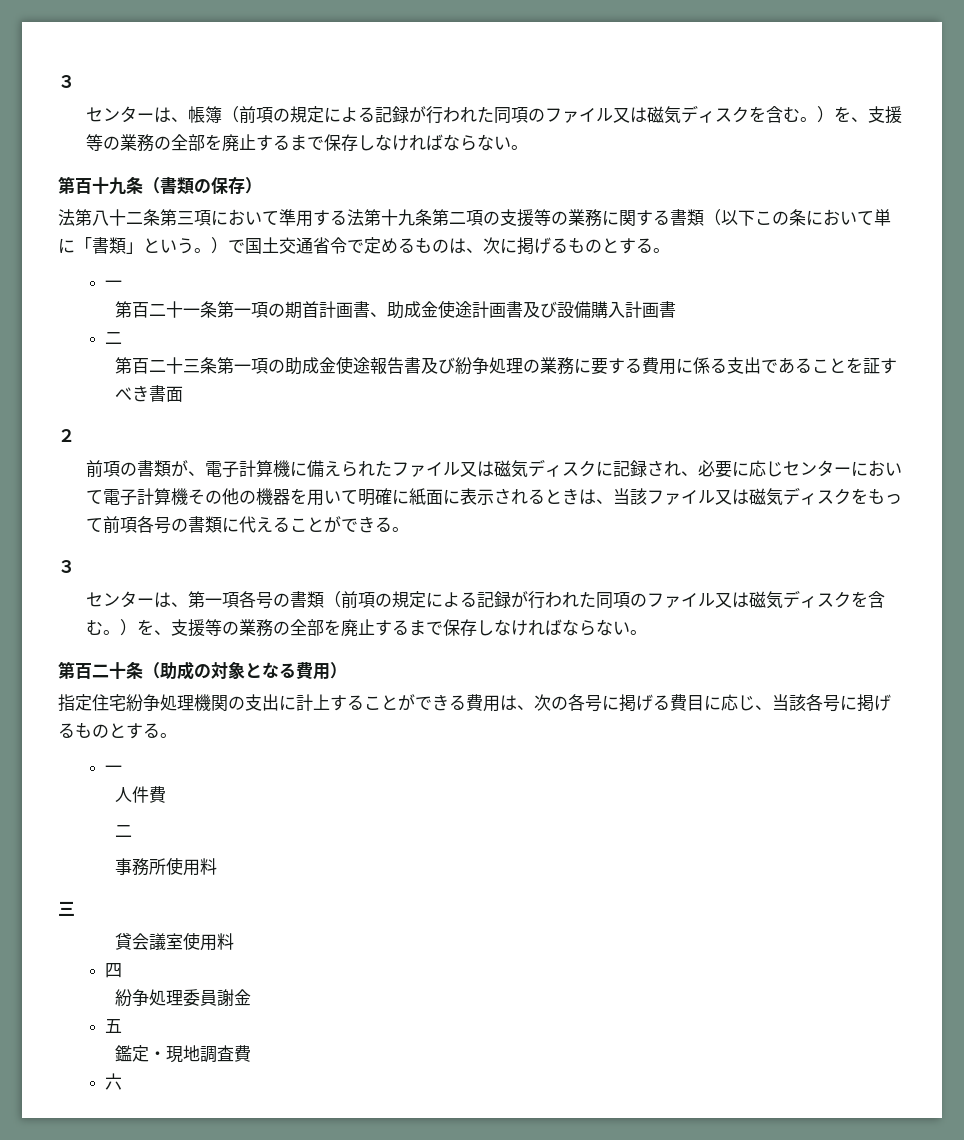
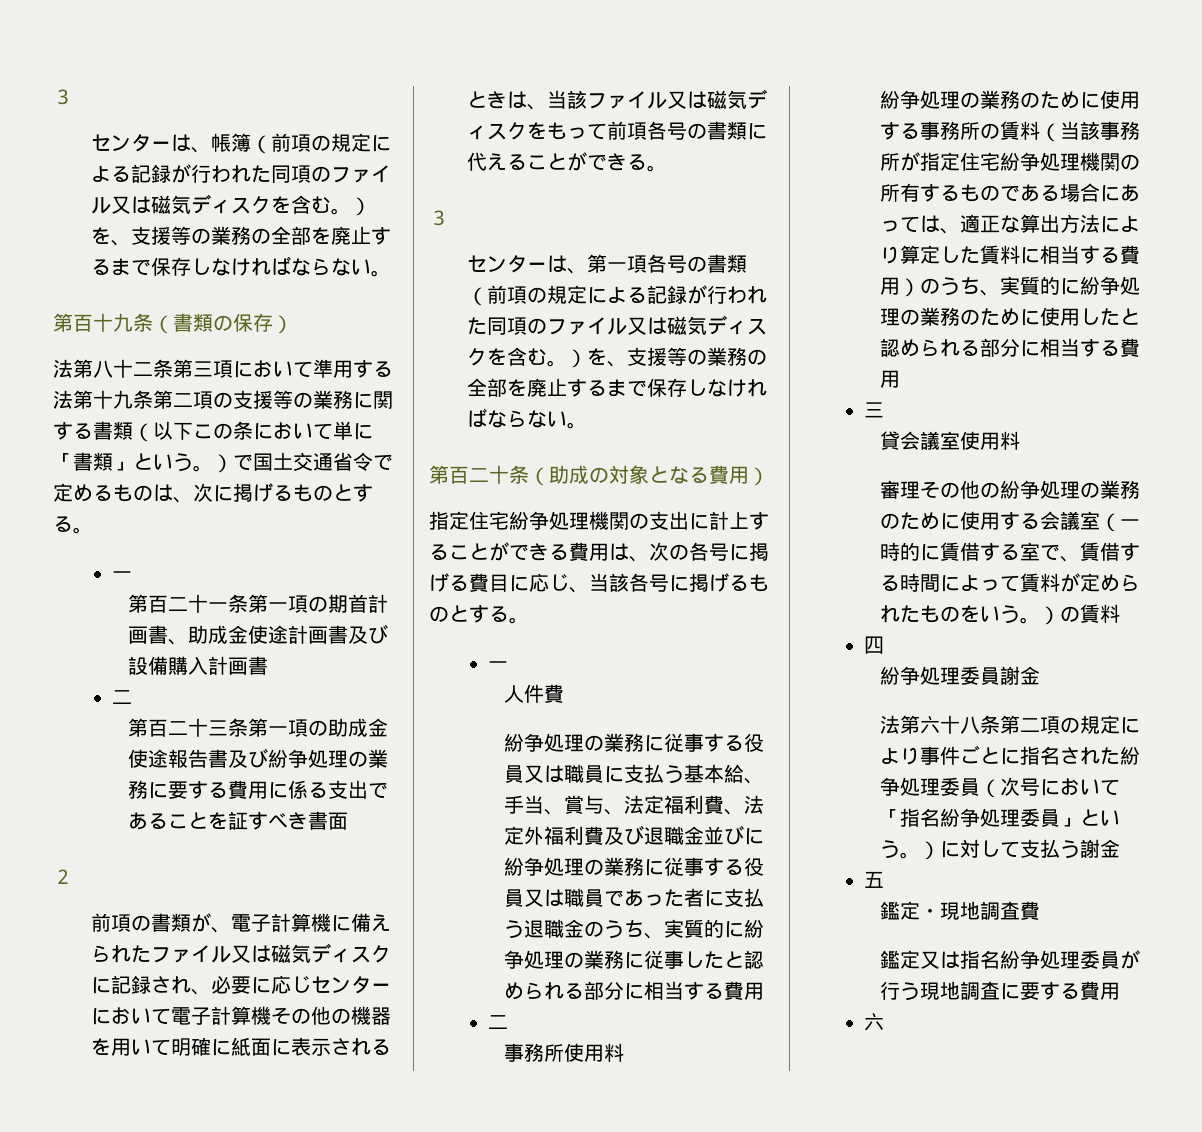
  人件費
+ 紛争処理の業務に従事する役員又は職員に支払う基本給、手当、賞与、法定福利費、法定外福利費及び退職金並びに紛争処理の業務に従事する役員又は職員であった者に支払う退職金のうち、実質的に紛争処理の業務に従事したと認められる部分に相当する費用
  二
  事務所使用料
+ 紛争処理の業務のために使用する事務所の賃料（当該事務所が指定住宅紛争処理機関の所有するものである場合にあっては、適正な算出方法により算定した賃料に相当する費用）のうち、実質的に紛争処理の業務のために使用したと認められる部分に相当する費用
  三
  貸会議室使用料
+ 審理その他の紛争処理の業務のために使用する会議室（一時的に賃借する室で、賃借する時間によって賃料が定められたものをいう。）の賃料
+ 法第六十八条第二項の規定により事件ごとに指名された紛争処理委員（次号において「指名紛争処理委員」という。）に対して支払う謝金
+ 鑑定又は指名紛争処理委員が行う現地調査に要する費用

